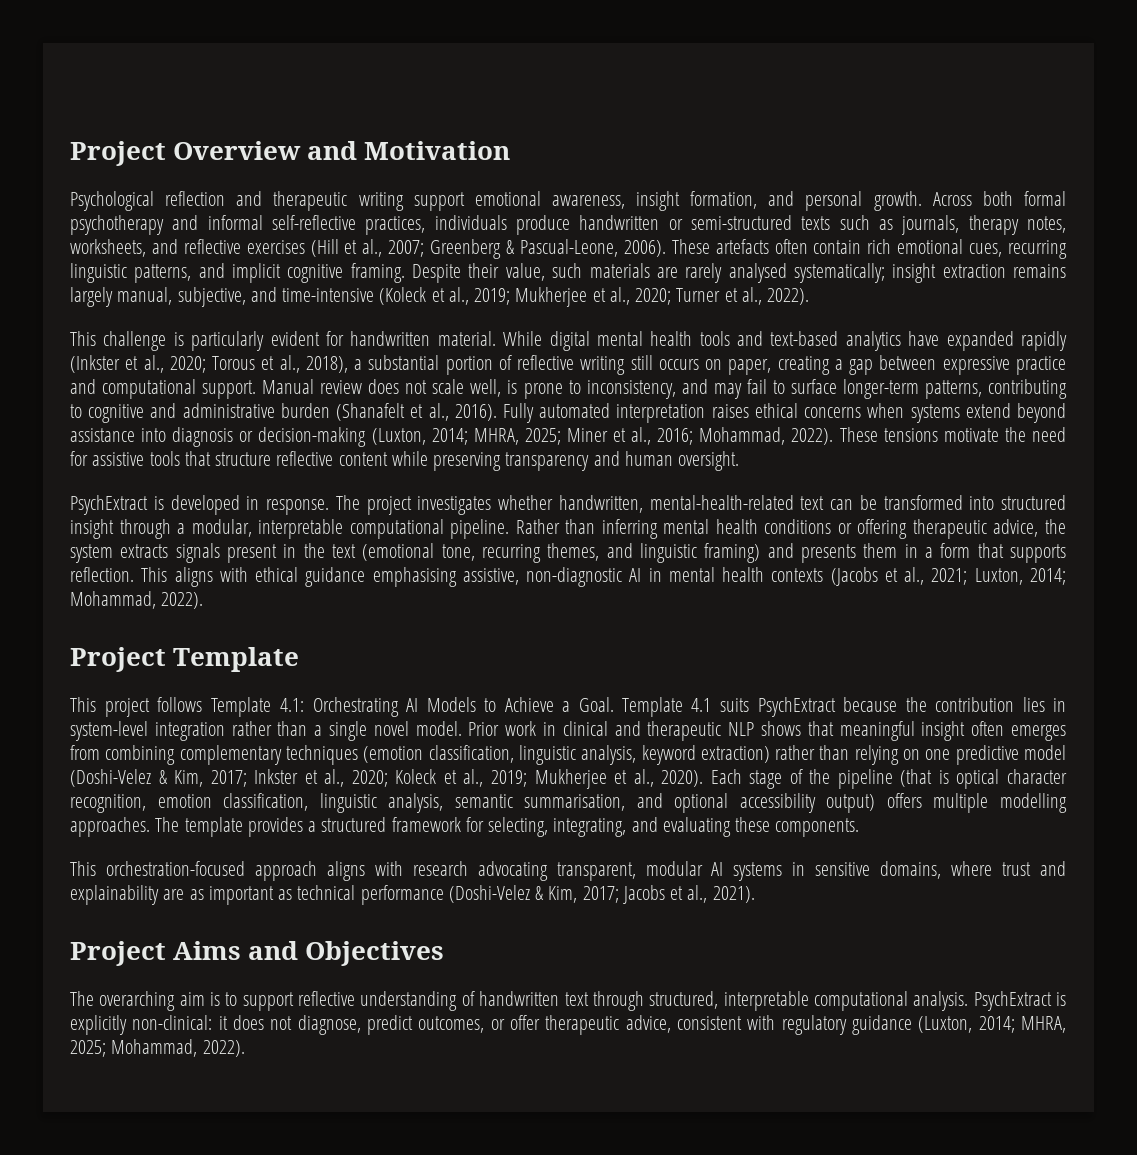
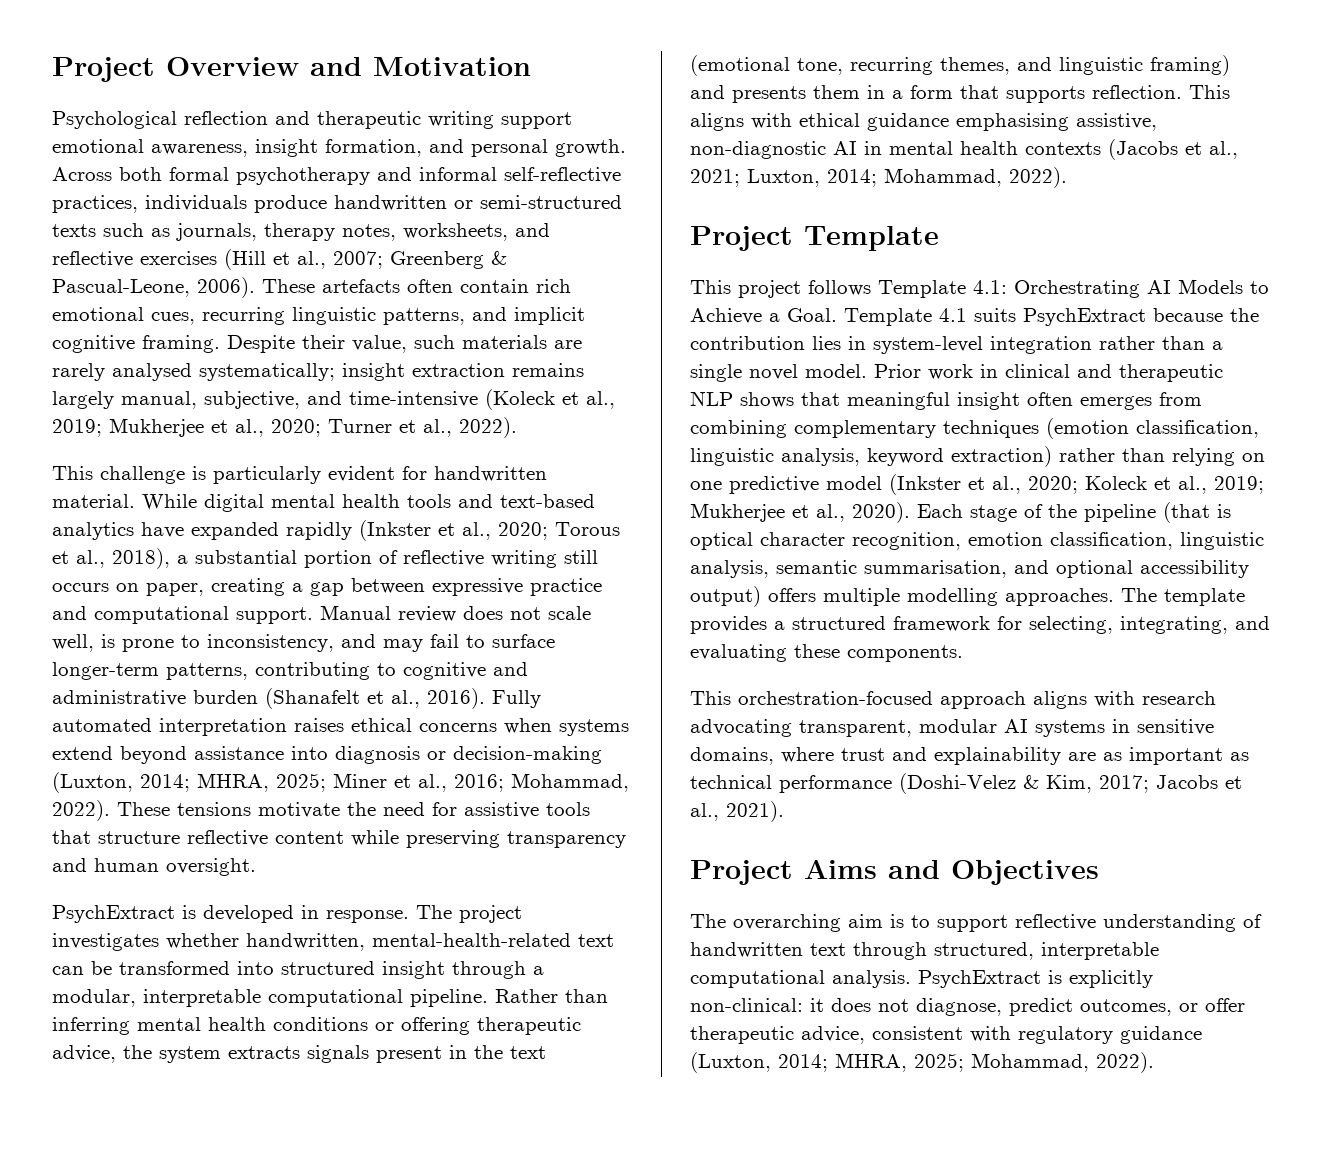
- Prior work in clinical and therapeutic NLP shows that meaningful insight often emerges from combining complementary techniques (emotion classification, linguistic analysis, keyword extraction) rather than relying on one predictive model (Doshi-Velez & Kim, 2017; Inkster et al., 2020; Koleck et al., 2019; Mukherjee et al., 2020).
+ Prior work in clinical and therapeutic NLP shows that meaningful insight often emerges from combining complementary techniques (emotion classification, linguistic analysis, keyword extraction) rather than relying on one predictive model (Inkster et al., 2020; Koleck et al., 2019; Mukherjee et al., 2020).

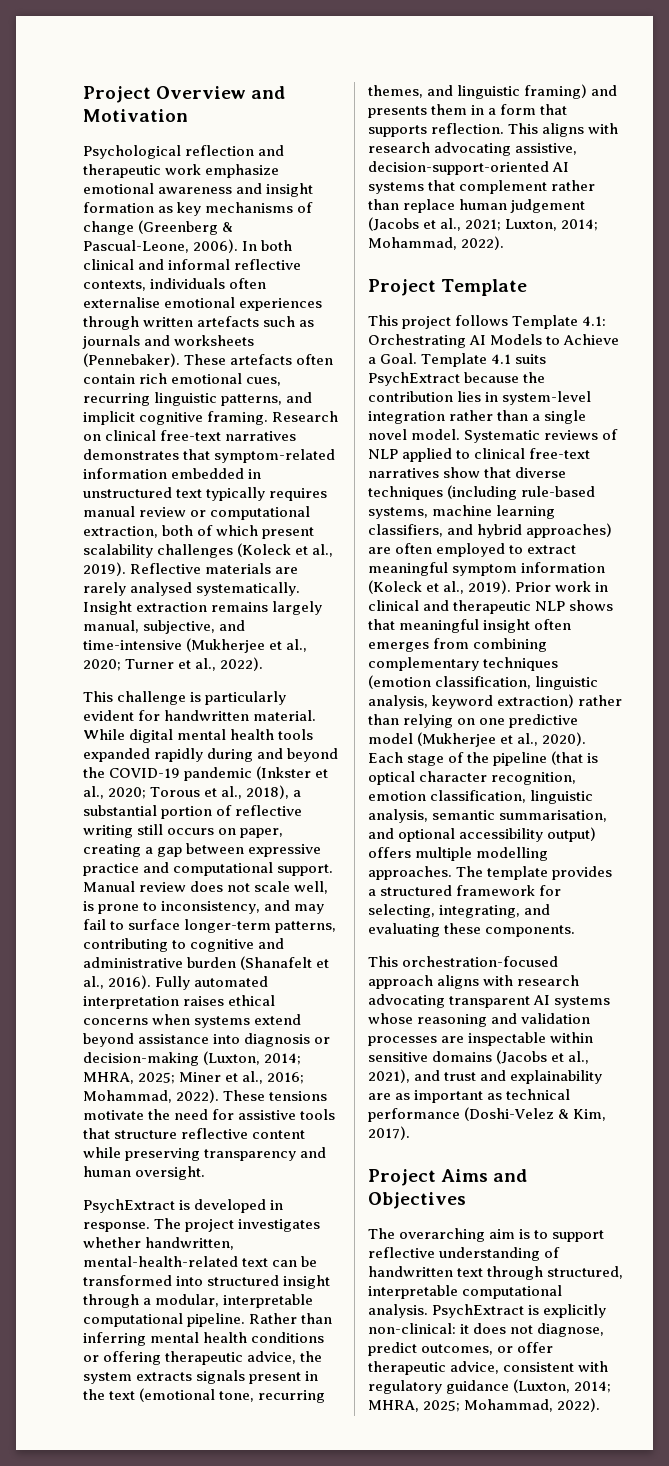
- Psychological reflection and therapeutic writing support emotional awareness, insight formation, and personal growth. Across both formal psychotherapy and informal self-reflective practices, individuals produce handwritten or semi-structured texts such as journals, therapy notes, worksheets, and reflective exercises (Hill et al., 2007; Greenberg & Pascual-Leone, 2006).
+ Psychological reflection and therapeutic work emphasize emotional awareness and insight formation as key mechanisms of change (Greenberg & Pascual-Leone, 2006). In both clinical and informal reflective contexts, individuals often externalise emotional experiences through written artefacts such as journals and worksheets (Pennebaker).
- Despite their value, such materials are rarely analysed systematically; insight extraction remains largely manual, subjective, and time-intensive (Koleck et al., 2019; Mukherjee et al., 2020; Turner et al., 2022).
+ Research on clinical free-text narratives demonstrates that symptom-related information embedded in unstructured text typically requires manual review or computational extraction, both of which present scalability challenges (Koleck et al., 2019). Reflective materials are rarely analysed systematically. Insight extraction remains largely manual, subjective, and time-intensive (Mukherjee et al., 2020; Turner et al., 2022).
- While digital mental health tools and text-based analytics have expanded rapidly (Inkster et al., 2020; Torous et al., 2018), a substantial portion of reflective writing still occurs on paper, creating a gap between expressive practice and computational support.
+ While digital mental health tools expanded rapidly during and beyond the COVID-19 pandemic (Inkster et al., 2020; Torous et al., 2018), a substantial portion of reflective writing still occurs on paper, creating a gap between expressive practice and computational support.
- This aligns with ethical guidance emphasising assistive, non-diagnostic AI in mental health contexts (Jacobs et al., 2021; Luxton, 2014; Mohammad, 2022).
+ This aligns with research advocating assistive, decision-support-oriented AI systems that complement rather than replace human judgement (Jacobs et al., 2021; Luxton, 2014; Mohammad, 2022).
+ Systematic reviews of NLP applied to clinical free-text narratives show that diverse techniques (including rule-based systems, machine learning classifiers, and hybrid approaches) are often employed to extract meaningful symptom information (Koleck et al., 2019).
- Prior work in clinical and therapeutic NLP shows that meaningful insight often emerges from combining complementary techniques (emotion classification, linguistic analysis, keyword extraction) rather than relying on one predictive model (Inkster et al., 2020; Koleck et al., 2019; Mukherjee et al., 2020).
+ Prior work in clinical and therapeutic NLP shows that meaningful insight often emerges from combining complementary techniques (emotion classification, linguistic analysis, keyword extraction) rather than relying on one predictive model (Mukherjee et al., 2020).
- This orchestration-focused approach aligns with research advocating transparent, modular AI systems in sensitive domains, where trust and explainability are as important as technical performance (Doshi-Velez & Kim, 2017; Jacobs et al., 2021).
+ This orchestration-focused approach aligns with research advocating transparent AI systems whose reasoning and validation processes are inspectable within sensitive domains (Jacobs et al., 2021), and trust and explainability are as important as technical performance (Doshi-Velez & Kim, 2017).

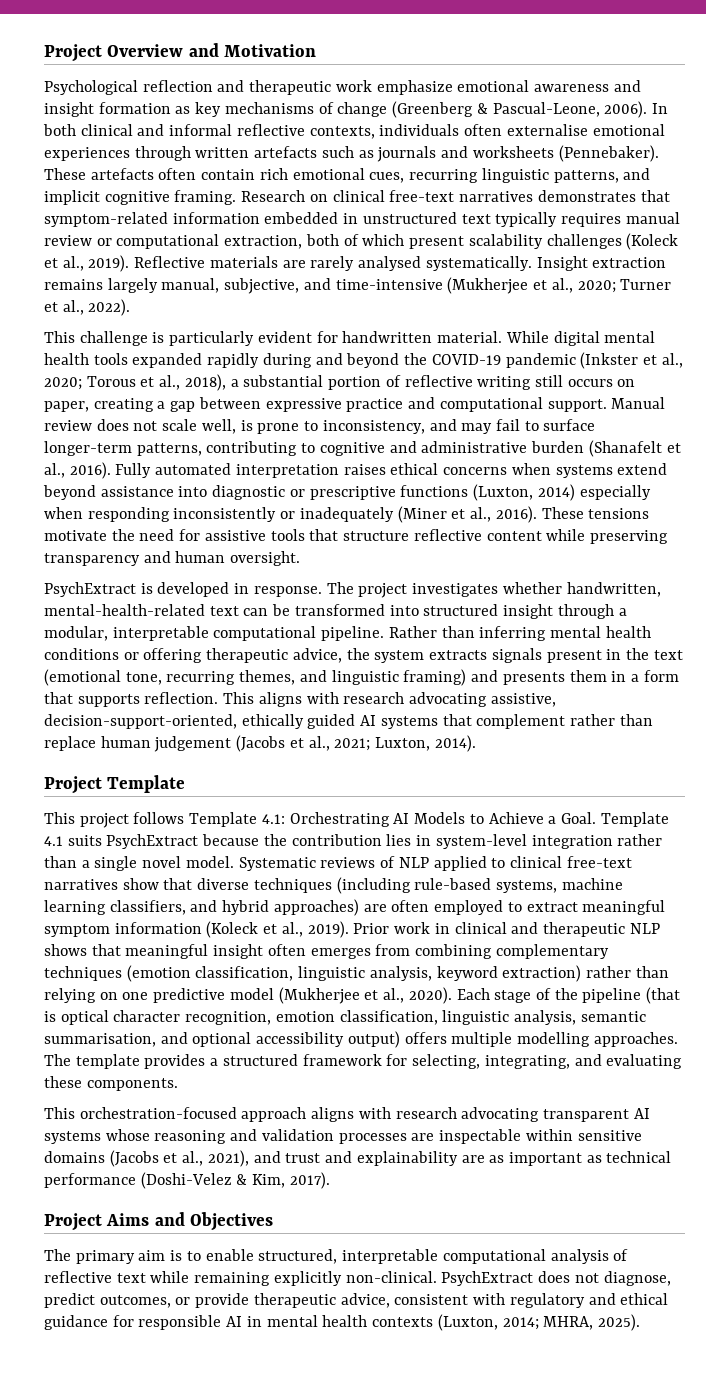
- Fully automated interpretation raises ethical concerns when systems extend beyond assistance into diagnosis or decision-making (Luxton, 2014; MHRA, 2025; Miner et al., 2016; Mohammad, 2022).
+ Fully automated interpretation raises ethical concerns when systems extend beyond assistance into diagnostic or prescriptive functions (Luxton, 2014) especially when responding inconsistently or inadequately (Miner et al., 2016).
- This aligns with research advocating assistive, decision-support-oriented AI systems that complement rather than replace human judgement (Jacobs et al., 2021; Luxton, 2014; Mohammad, 2022).
+ This aligns with research advocating assistive, decision-support-oriented, ethically guided AI systems that complement rather than replace human judgement (Jacobs et al., 2021; Luxton, 2014).
- The overarching aim is to support reflective understanding of handwritten text through structured, interpretable computational analysis. PsychExtract is explicitly non-clinical: it does not diagnose, predict outcomes, or offer therapeutic advice, consistent with regulatory guidance (Luxton, 2014; MHRA, 2025; Mohammad, 2022).
+ The primary aim is to enable structured, interpretable computational analysis of reflective text while remaining explicitly non-clinical. PsychExtract does not diagnose, predict outcomes, or provide therapeutic advice, consistent with regulatory and ethical guidance for responsible AI in mental health contexts (Luxton, 2014; MHRA, 2025).

